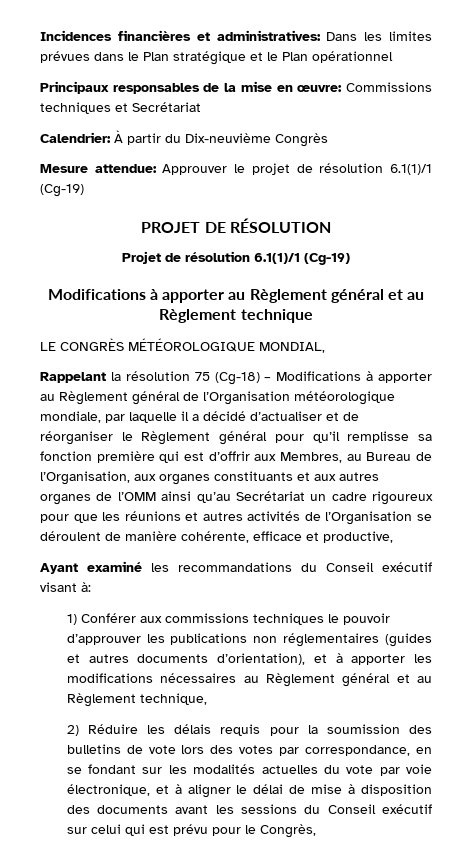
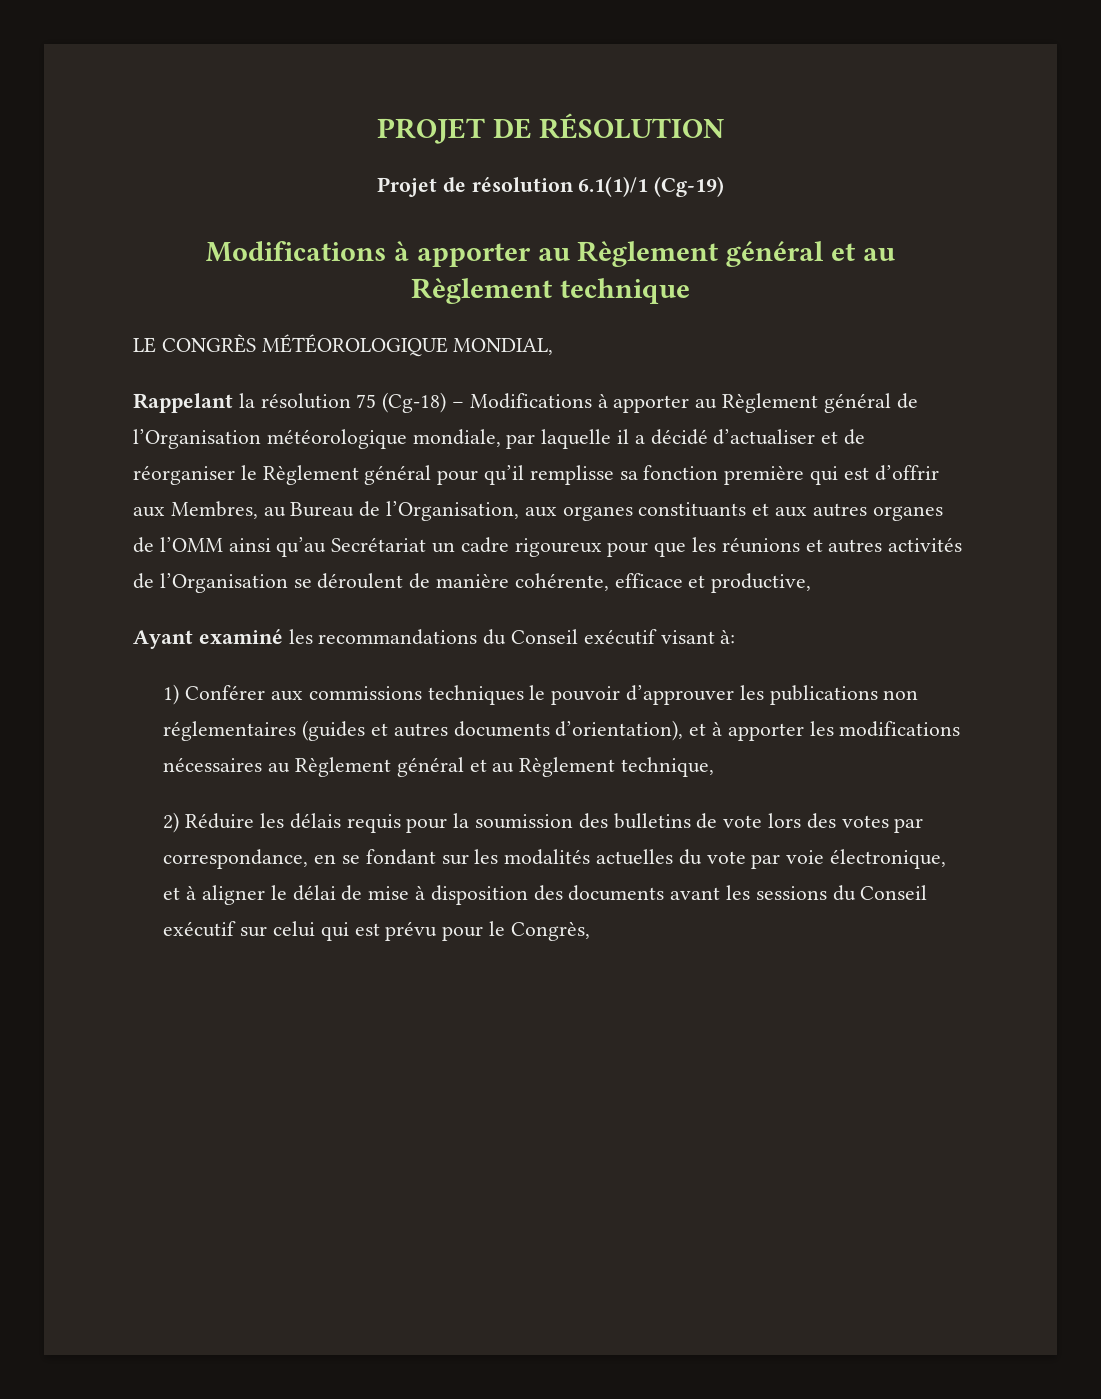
- Incidences financières et administratives: Dans les limites prévues dans le Plan stratégique et le Plan opérationnel
- Principaux responsables de la mise en œuvre: Commissions techniques et Secrétariat
- Calendrier: À partir du Dix-neuvième Congrès
- Mesure attendue: Approuver le projet de résolution 6.1(1)/1 (Cg-19)

